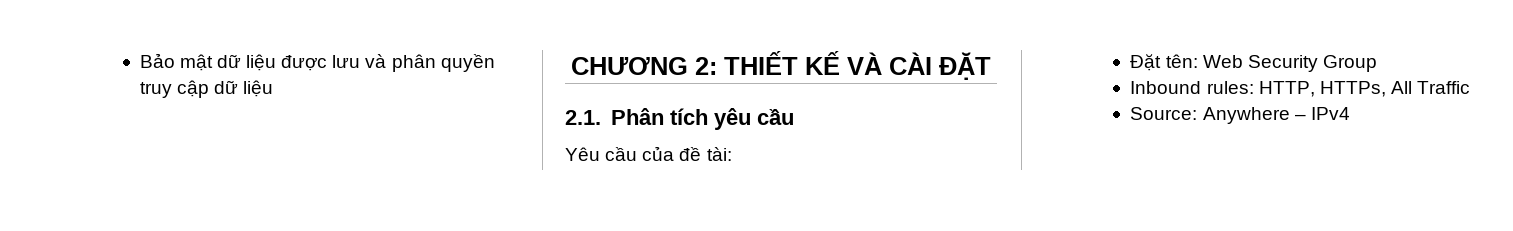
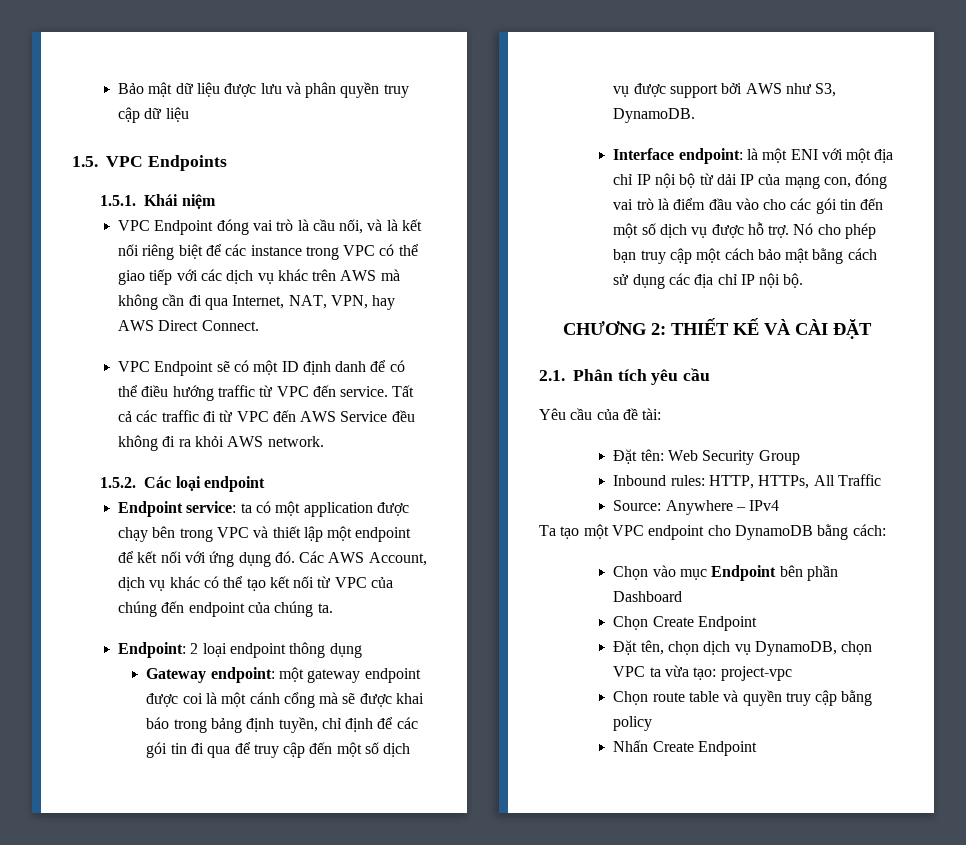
+ 1.5. VPC Endpoints
+ 1.5.1. Khái niệm
+ VPC Endpoint đóng vai trò là cầu nối, và là kết nối riêng biệt để các instance trong VPC có thể giao tiếp với các dịch vụ khác trên AWS mà không cần đi qua Internet, NAT, VPN, hay AWS Direct Connect.
+ VPC Endpoint sẽ có một ID định danh để có thể điều hướng traffic từ VPC đến service. Tất cả các traffic đi từ VPC đến AWS Service đều không đi ra khỏi AWS network.
+ 1.5.2. Các loại endpoint
+ Endpoint service: ta có một application được chạy bên trong VPC và thiết lập một endpoint để kết nối với ứng dụng đó. Các AWS Account, dịch vụ khác có thể tạo kết nối từ VPC của chúng đến endpoint của chúng ta.
+ Endpoint: 2 loại endpoint thông dụng
+ Gateway endpoint: một gateway endpoint được coi là một cánh cổng mà sẽ được khai báo trong bảng định tuyền, chỉ định để các gói tin đi qua để truy cập đến một số dịch vụ được support bởi AWS như S3, DynamoDB.
+ Interface endpoint: là một ENI với một địa chỉ IP nội bộ từ dải IP của mạng con, đóng vai trò là điểm đầu vào cho các gói tin đến một số dịch vụ được hỗ trợ. Nó cho phép bạn truy cập một cách bảo mật bằng cách sử dụng các địa chỉ IP nội bộ.
+ Ta tạo một VPC endpoint cho DynamoDB bằng cách:
+ Chọn vào mục Endpoint bên phần Dashboard
+ Chọn Create Endpoint
+ Đặt tên, chọn dịch vụ DynamoDB, chọn VPC ta vừa tạo: project-vpc
+ Chọn route table và quyền truy cập bằng policy
+ Nhấn Create Endpoint

